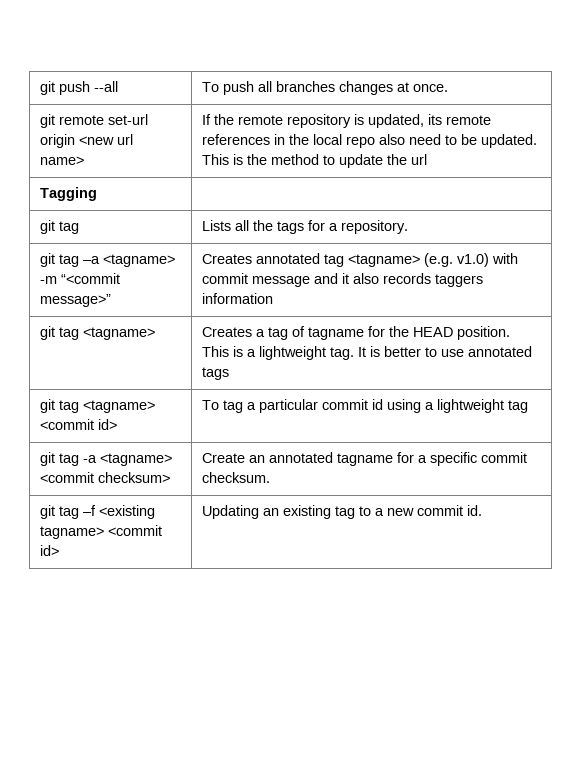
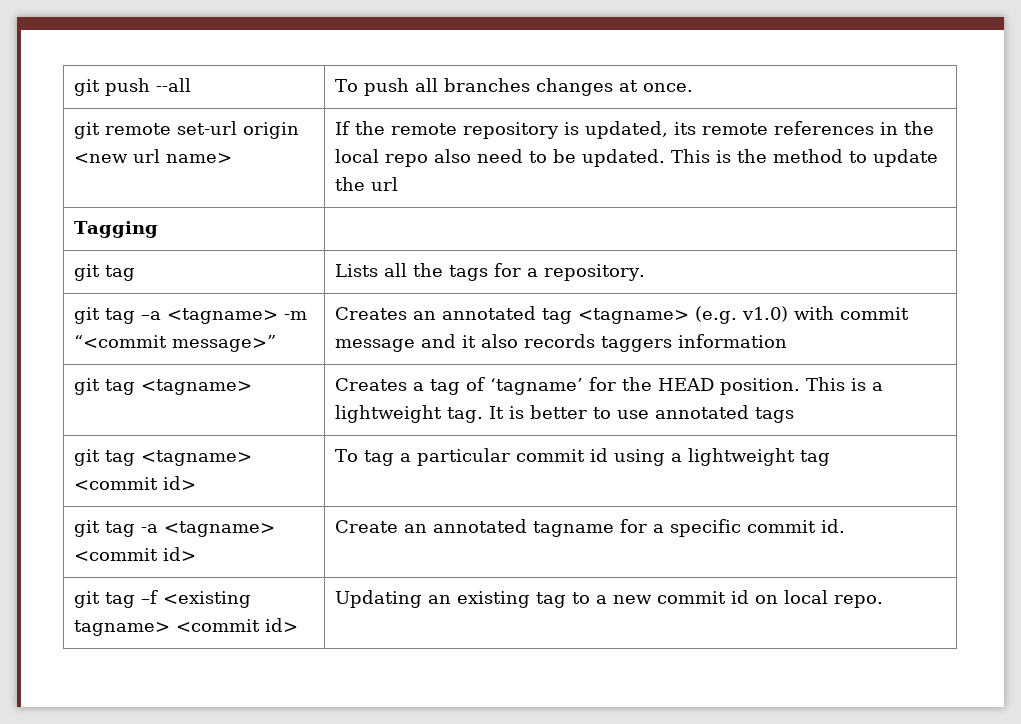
- git tag –a <tagname> -m “<commit message>” | Creates annotated tag <tagname> (e.g. v1.0) with commit message and it also records taggers information
+ git tag –a <tagname> -m “<commit message>” | Creates an annotated tag <tagname> (e.g. v1.0) with commit message and it also records taggers information
- git tag <tagname> | Creates a tag of tagname for the HEAD position. This is a lightweight tag. It is better to use annotated tags
+ git tag <tagname> | Creates a tag of ‘tagname’ for the HEAD position. This is a lightweight tag. It is better to use annotated tags
- git tag -a <tagname> <commit checksum> | Create an annotated tagname for a specific commit checksum.
+ git tag -a <tagname> <commit id> | Create an annotated tagname for a specific commit id.
- git tag –f <existing tagname> <commit id> | Updating an existing tag to a new commit id.
+ git tag –f <existing tagname> <commit id> | Updating an existing tag to a new commit id on local repo.

